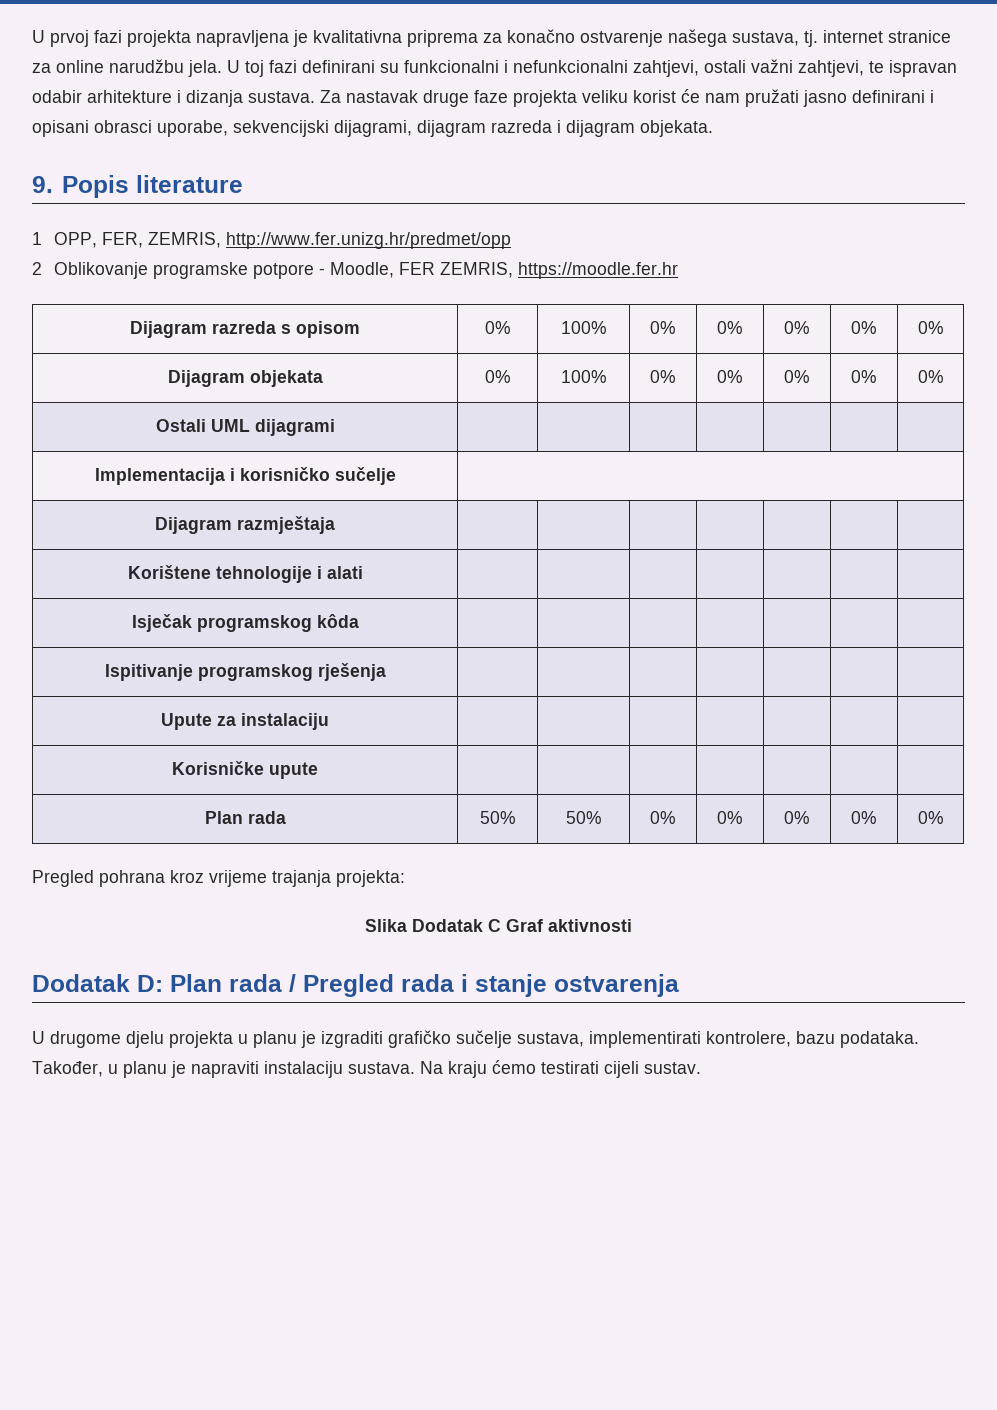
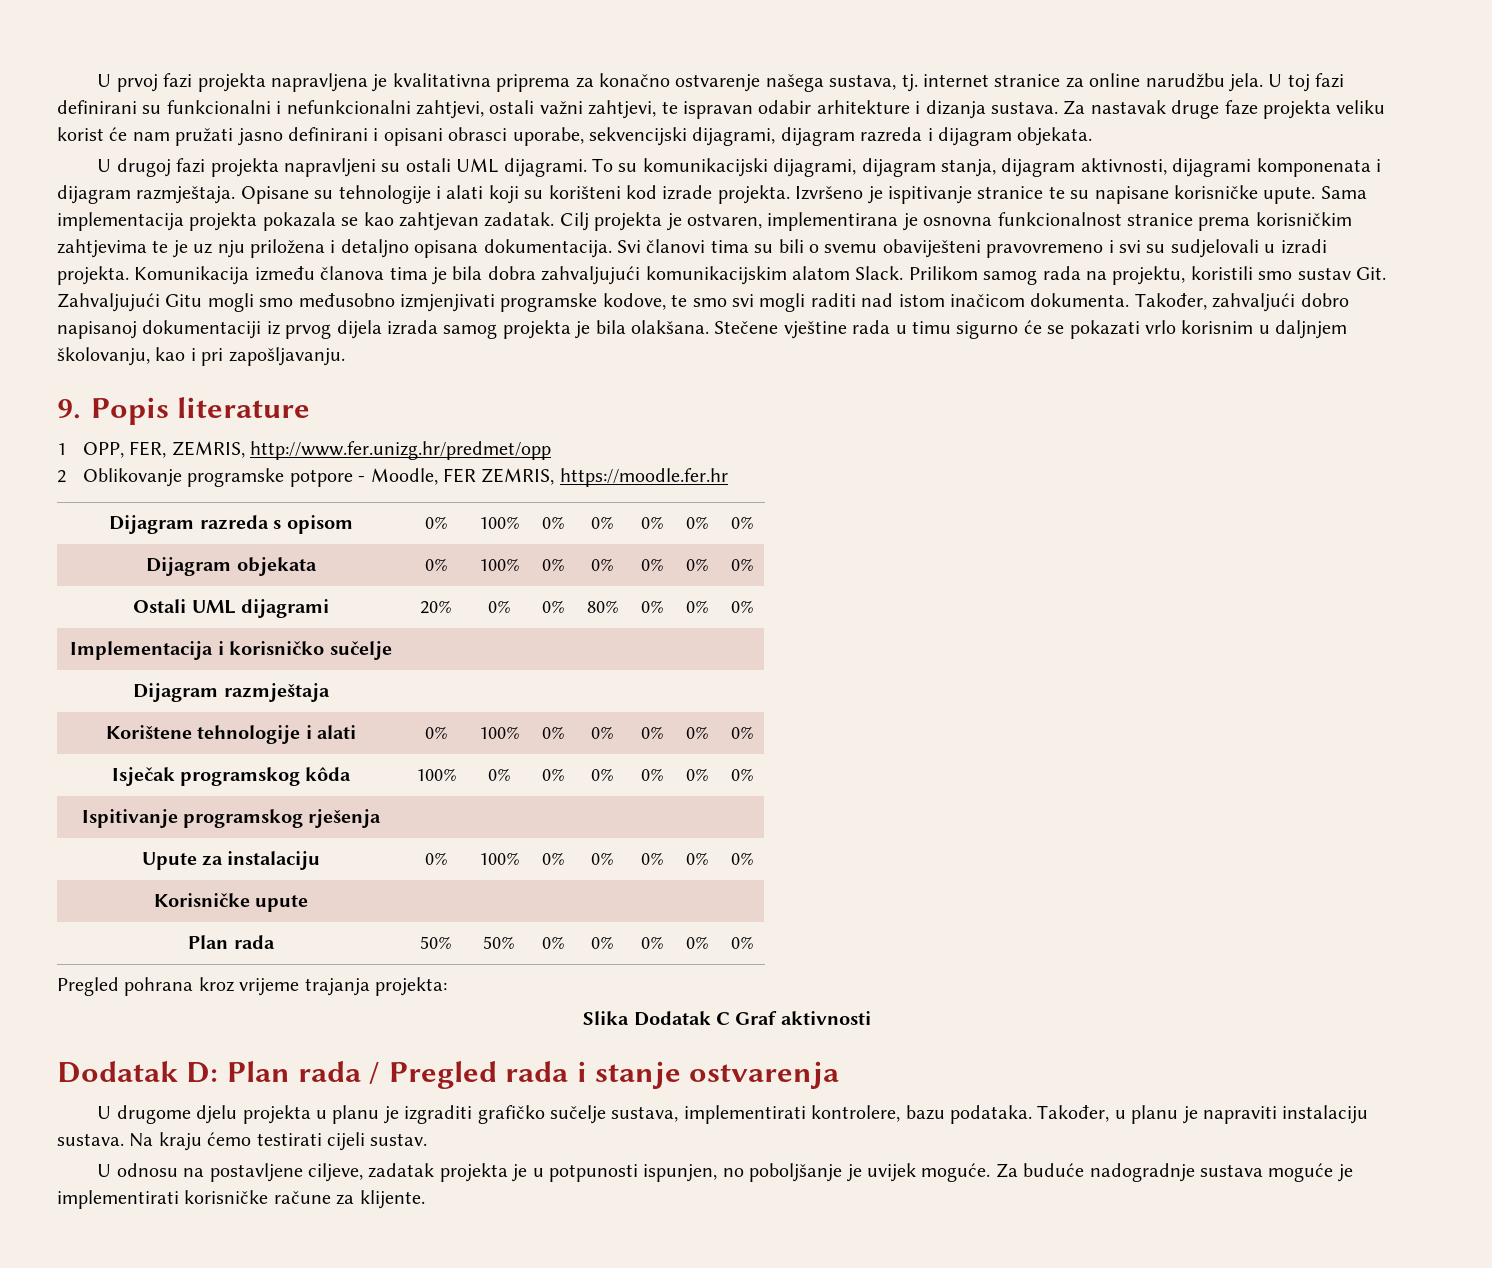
+ U drugoj fazi projekta napravljeni su ostali UML dijagrami. To su komunikacijski dijagrami, dijagram stanja, dijagram aktivnosti, dijagrami komponenata i dijagram razmještaja. Opisane su tehnologije i alati koji su korišteni kod izrade projekta. Izvršeno je ispitivanje stranice te su napisane korisničke upute. Sama implementacija projekta pokazala se kao zahtjevan zadatak. Cilj projekta je ostvaren, implementirana je osnovna funkcionalnost stranice prema korisničkim zahtjevima te je uz nju priložena i detaljno opisana dokumentacija. Svi članovi tima su bili o svemu obaviješteni pravovremeno i svi su sudjelovali u izradi projekta. Komunikacija između članova tima je bila dobra zahvaljujući komunikacijskim alatom Slack. Prilikom samog rada na projektu, koristili smo sustav Git. Zahvaljujući Gitu mogli smo međusobno izmjenjivati programske kodove, te smo svi mogli raditi nad istom inačicom dokumenta. Također, zahvaljući dobro napisanoj dokumentaciji iz prvog dijela izrada samog projekta je bila olakšana. Stečene vještine rada u timu sigurno će se pokazati vrlo korisnim u daljnjem školovanju, kao i pri zapošljavanju.
- Ostali UML dijagrami | | | | | | |
+ Ostali UML dijagrami | 20% | 0% | 0% | 80% | 0% | 0% | 0%
- Korištene tehnologije i alati | | | | | | |
- Isječak programskog kôda | | | | | | |
+ Korištene tehnologije i alati | 0% | 100% | 0% | 0% | 0% | 0% | 0%
+ Isječak programskog kôda | 100% | 0% | 0% | 0% | 0% | 0% | 0%
- Upute za instalaciju | | | | | | |
+ Upute za instalaciju | 0% | 100% | 0% | 0% | 0% | 0% | 0%
+ U odnosu na postavljene ciljeve, zadatak projekta je u potpunosti ispunjen, no poboljšanje je uvijek moguće. Za buduće nadogradnje sustava moguće je implementirati korisničke račune za klijente.

